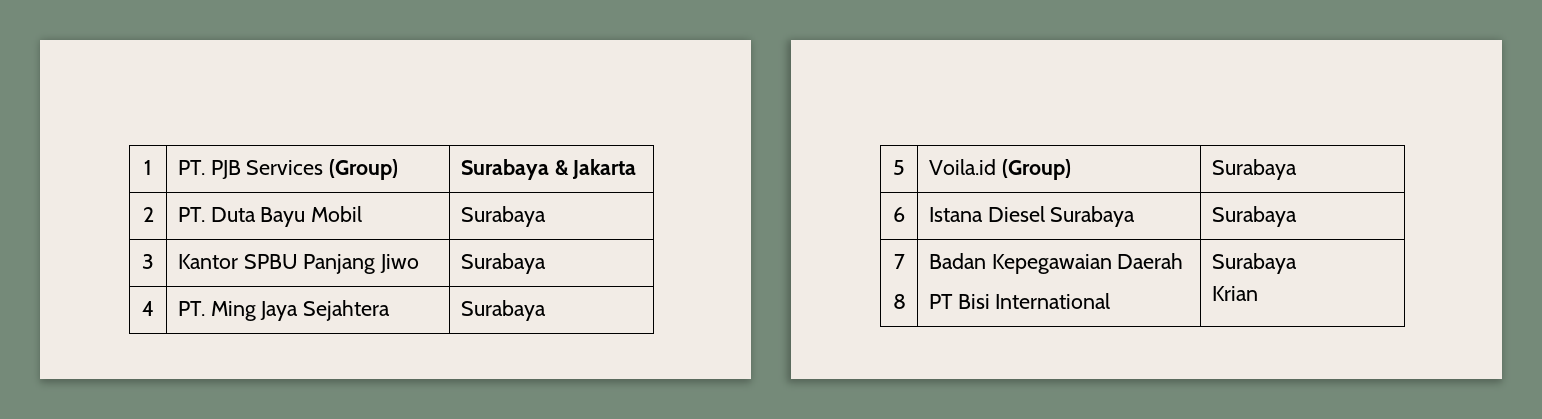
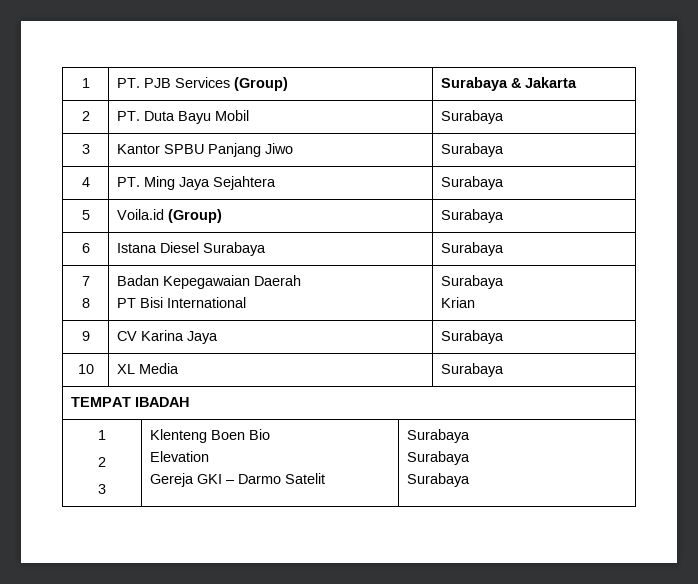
+ 9 | CV Karina Jaya | Surabaya
+ 10 | XL Media | Surabaya
+ TEMPAT IBADAH
+ 1
+ 2
+ 3 | Klenteng Boen Bio
+ Elevation
+ Gereja GKI – Darmo Satelit | Surabaya
+ Surabaya
+ Surabaya

